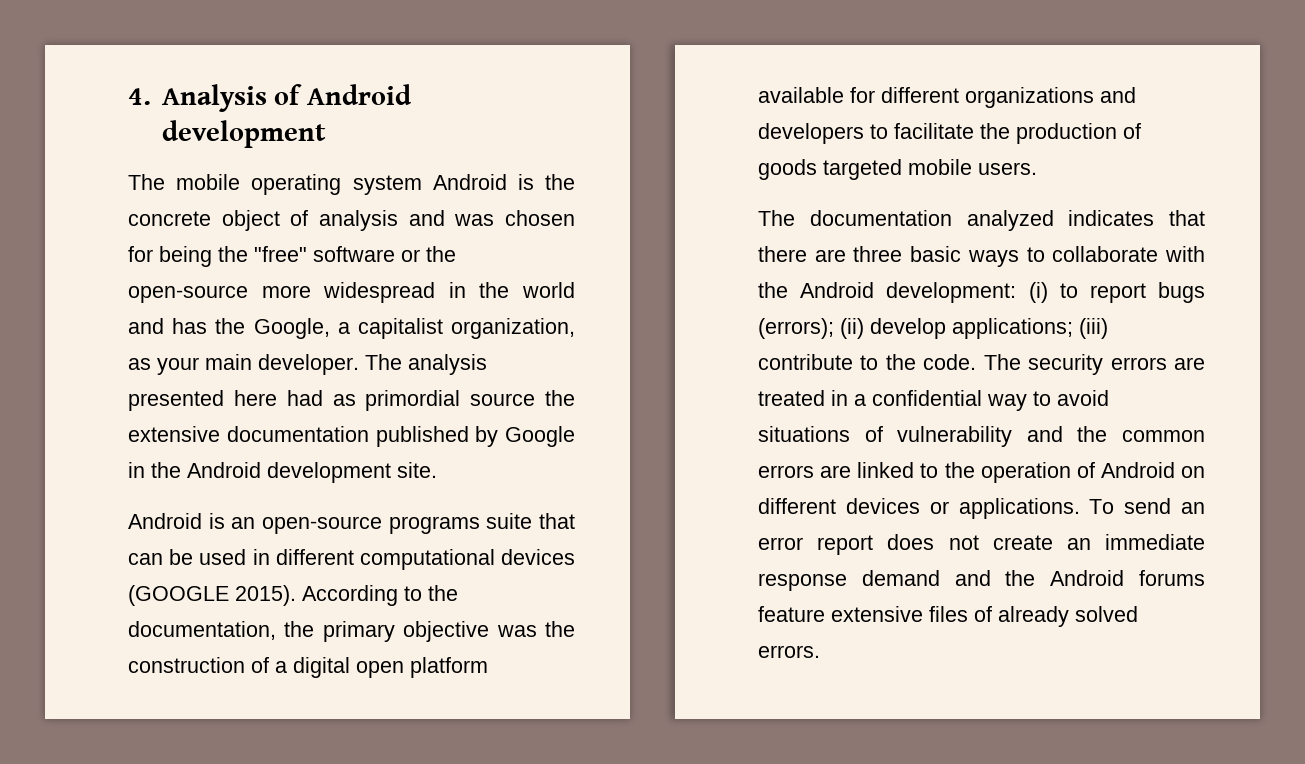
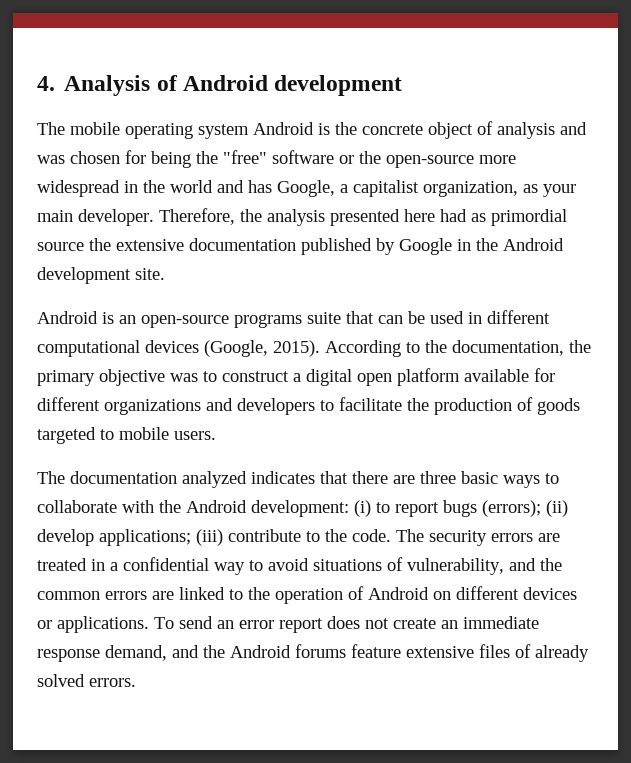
- The mobile operating system Android is the concrete object of analysis and was chosen for being the "free" software or the open-source more widespread in the world and has the Google, a capitalist organization, as your main developer.
+ The mobile operating system Android is the concrete object of analysis and was chosen for being the "free" software or the open-source more widespread in the world and has Google, a capitalist organization, as your main developer.
- The analysis presented here had as primordial source the extensive documentation published by Google in the Android development site.
+ Therefore, the analysis presented here had as primordial source the extensive documentation published by Google in the Android development site.
- Android is an open-source programs suite that can be used in different computational devices (GOOGLE 2015).
+ Android is an open-source programs suite that can be used in different computational devices (Google, 2015).
- According to the documentation, the primary objective was the construction of a digital open platform available for different organizations and developers to facilitate the production of goods targeted mobile users.
+ According to the documentation, the primary objective was to construct a digital open platform available for different organizations and developers to facilitate the production of goods targeted to mobile users.
- The security errors are treated in a confidential way to avoid situations of vulnerability and the common errors are linked to the operation of Android on different devices or applications.
+ The security errors are treated in a confidential way to avoid situations of vulnerability, and the common errors are linked to the operation of Android on different devices or applications.
- To send an error report does not create an immediate response demand and the Android forums feature extensive files of already solved errors.
+ To send an error report does not create an immediate response demand, and the Android forums feature extensive files of already solved errors.

